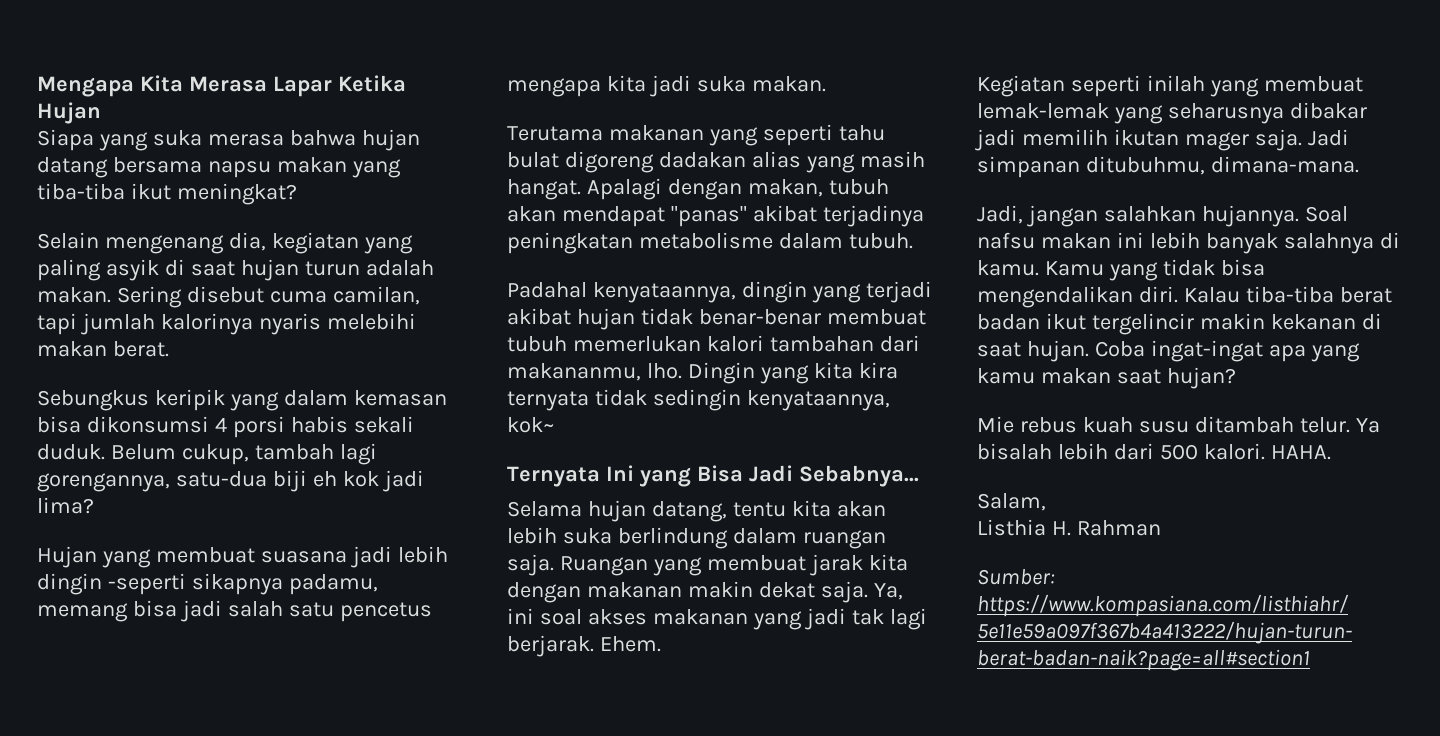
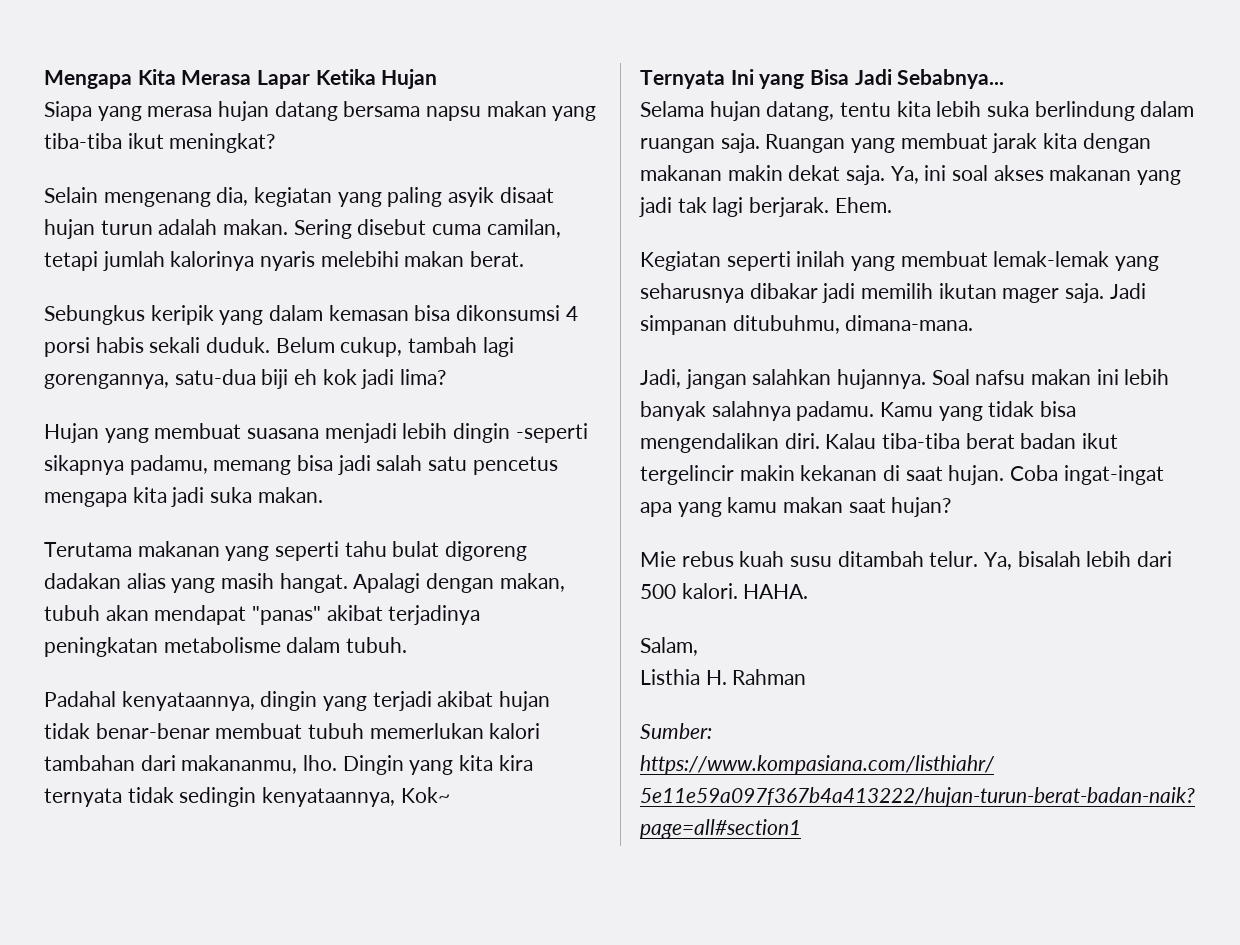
- Siapa yang suka merasa bahwa hujan datang bersama napsu makan yang tiba-tiba ikut meningkat?
+ Siapa yang merasa hujan datang bersama napsu makan yang tiba-tiba ikut meningkat?
- Selain mengenang dia, kegiatan yang paling asyik di saat hujan turun adalah makan.
+ Selain mengenang dia, kegiatan yang paling asyik disaat hujan turun adalah makan.
- Sering disebut cuma camilan, tapi jumlah kalorinya nyaris melebihi makan berat.
+ Sering disebut cuma camilan, tetapi jumlah kalorinya nyaris melebihi makan berat.
- Hujan yang membuat suasana jadi lebih dingin -seperti sikapnya padamu, memang bisa jadi salah satu pencetus mengapa kita jadi suka makan.
+ Hujan yang membuat suasana menjadi lebih dingin -seperti sikapnya padamu, memang bisa jadi salah satu pencetus mengapa kita jadi suka makan.
- Dingin yang kita kira ternyata tidak sedingin kenyataannya, kok~
+ Dingin yang kita kira ternyata tidak sedingin kenyataannya, Kok~
- Selama hujan datang, tentu kita akan lebih suka berlindung dalam ruangan saja.
+ Selama hujan datang, tentu kita lebih suka berlindung dalam ruangan saja.
- Soal nafsu makan ini lebih banyak salahnya di kamu.
+ Soal nafsu makan ini lebih banyak salahnya padamu.
- Ya bisalah lebih dari 500 kalori.
+ Ya, bisalah lebih dari 500 kalori.

